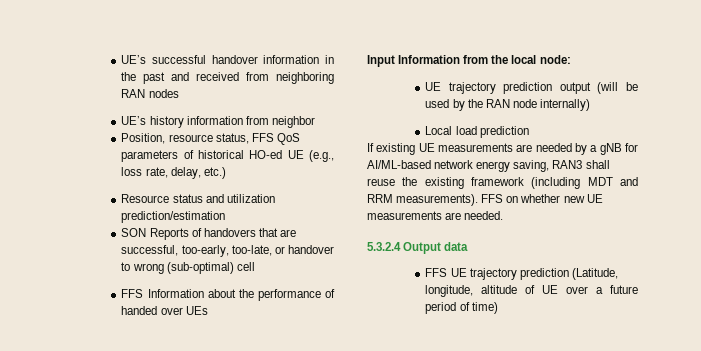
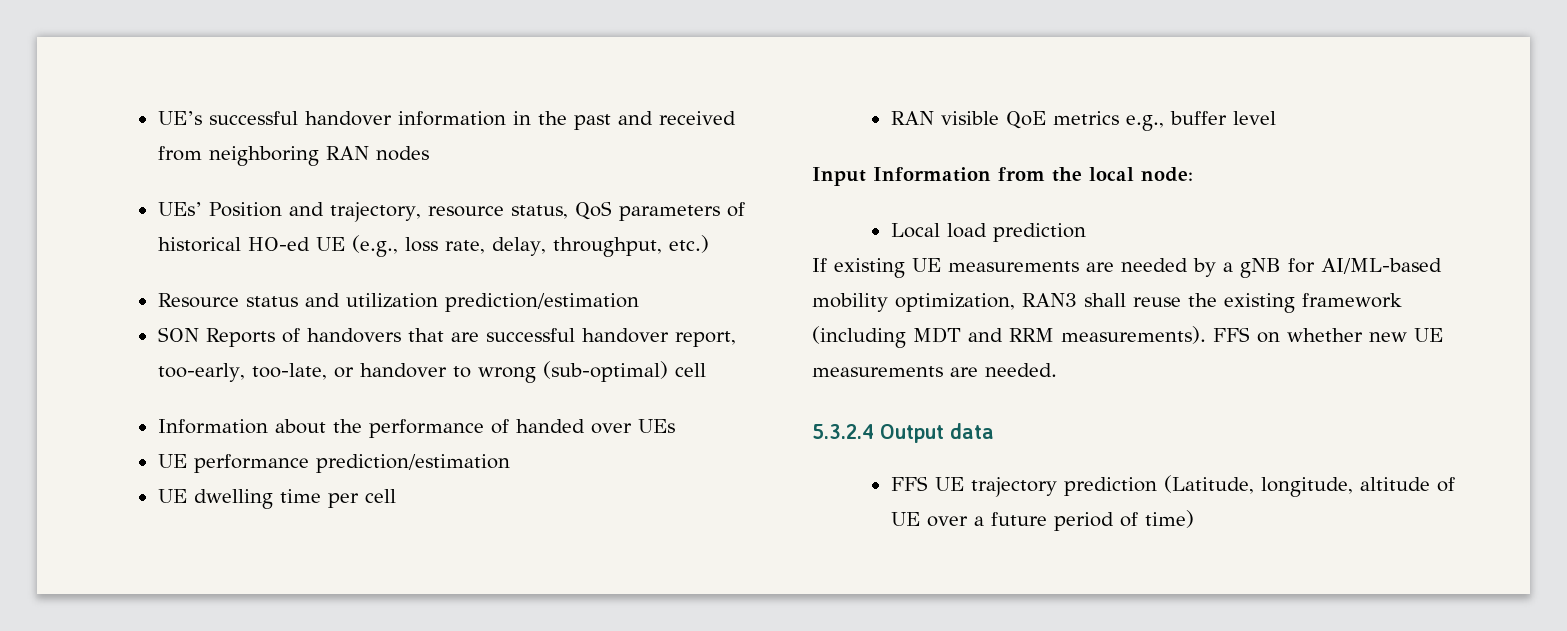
- UE’s history information from neighbor
- Position, resource status, FFS QoS parameters of historical HO-ed UE (e.g., loss rate, delay, etc.)
+ UEs’ Position and trajectory, resource status, QoS parameters of historical HO-ed UE (e.g., loss rate, delay, throughput, etc.)
- SON Reports of handovers that are successful, too-early, too-late, or handover to wrong (sub-optimal) cell
+ SON Reports of handovers that are successful handover report, too-early, too-late, or handover to wrong (sub-optimal) cell
- FFS Information about the performance of handed over UEs
+ Information about the performance of handed over UEs
+ UE performance prediction/estimation
+ UE dwelling time per cell
+ RAN visible QoE metrics e.g., buffer level
- UE trajectory prediction output (will be used by the RAN node internally)
- If existing UE measurements are needed by a gNB for AI/ML-based network energy saving, RAN3 shall reuse the existing framework (including MDT and RRM measurements).
+ If existing UE measurements are needed by a gNB for AI/ML-based mobility optimization, RAN3 shall reuse the existing framework (including MDT and RRM measurements).

